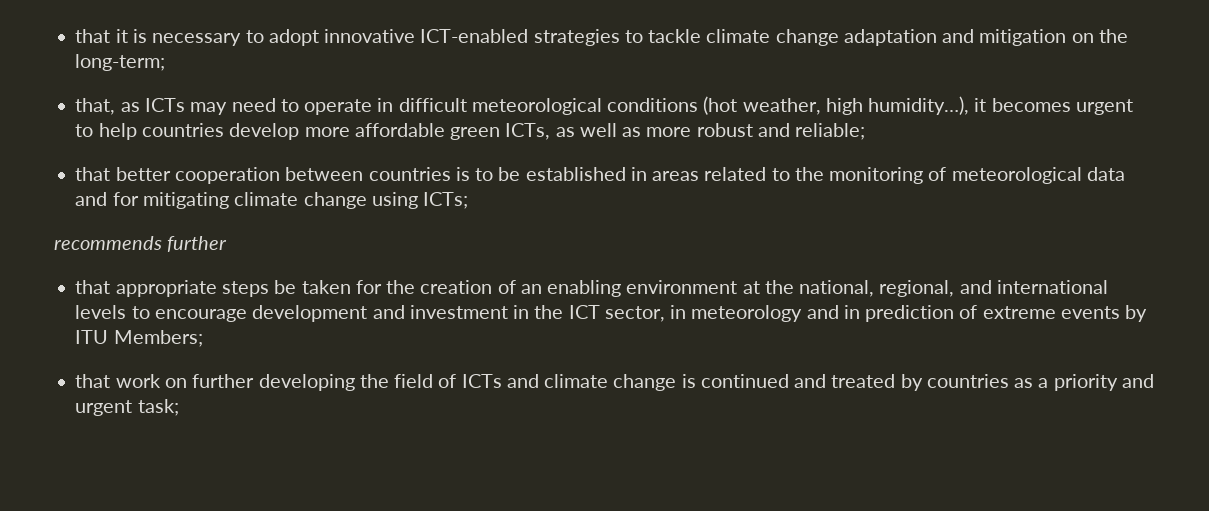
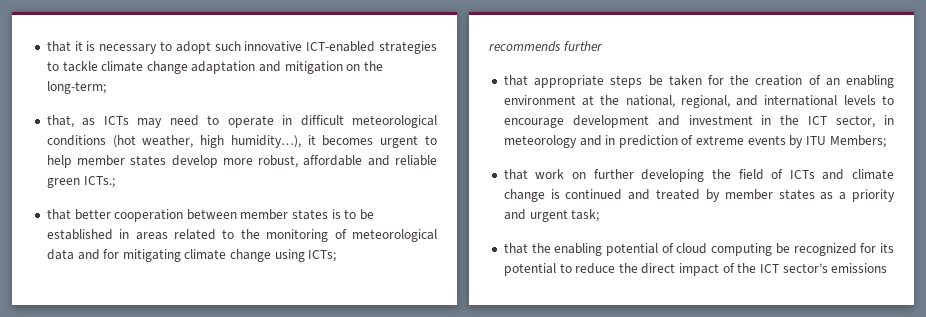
- that it is necessary to adopt innovative ICT-enabled strategies to tackle climate change adaptation and mitigation on the long-term;
+ that it is necessary to adopt such innovative ICT-enabled strategies to tackle climate change adaptation and mitigation on the long-term;
- that, as ICTs may need to operate in difficult meteorological conditions (hot weather, high humidity…), it becomes urgent to help countries develop more affordable green ICTs, as well as more robust and reliable;
+ that, as ICTs may need to operate in difficult meteorological conditions (hot weather, high humidity…), it becomes urgent to help member states develop more robust, affordable and reliable green ICTs.;
- that better cooperation between countries is to be established in areas related to the monitoring of meteorological data and for mitigating climate change using ICTs;
+ that better cooperation between member states is to be established in areas related to the monitoring of meteorological data and for mitigating climate change using ICTs;
- that work on further developing the field of ICTs and climate change is continued and treated by countries as a priority and urgent task;
+ that work on further developing the field of ICTs and climate change is continued and treated by member states as a priority and urgent task;
+ that the enabling potential of cloud computing be recognized for its potential to reduce the direct impact of the ICT sector’s emissions

